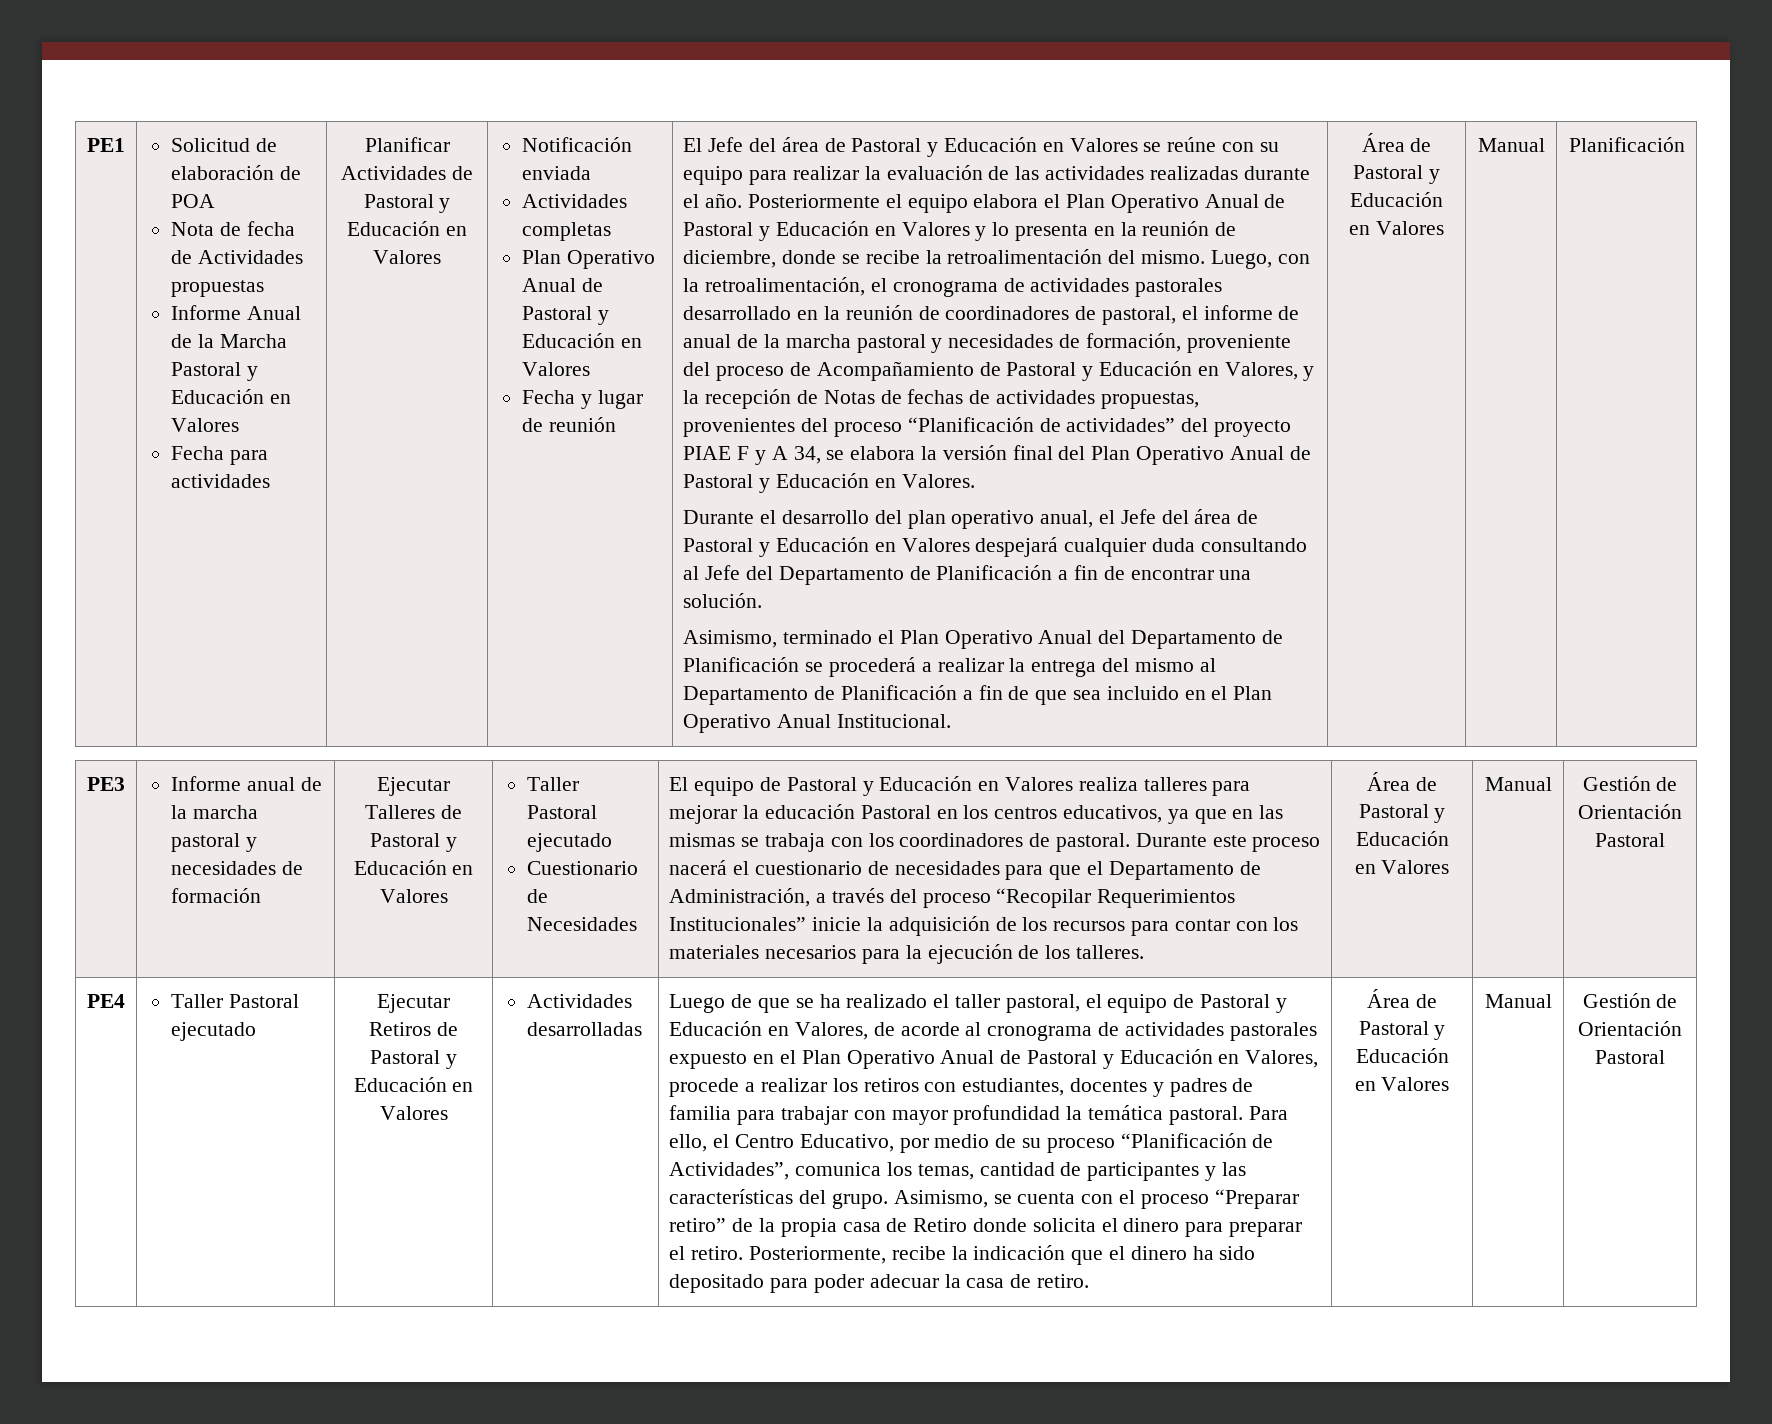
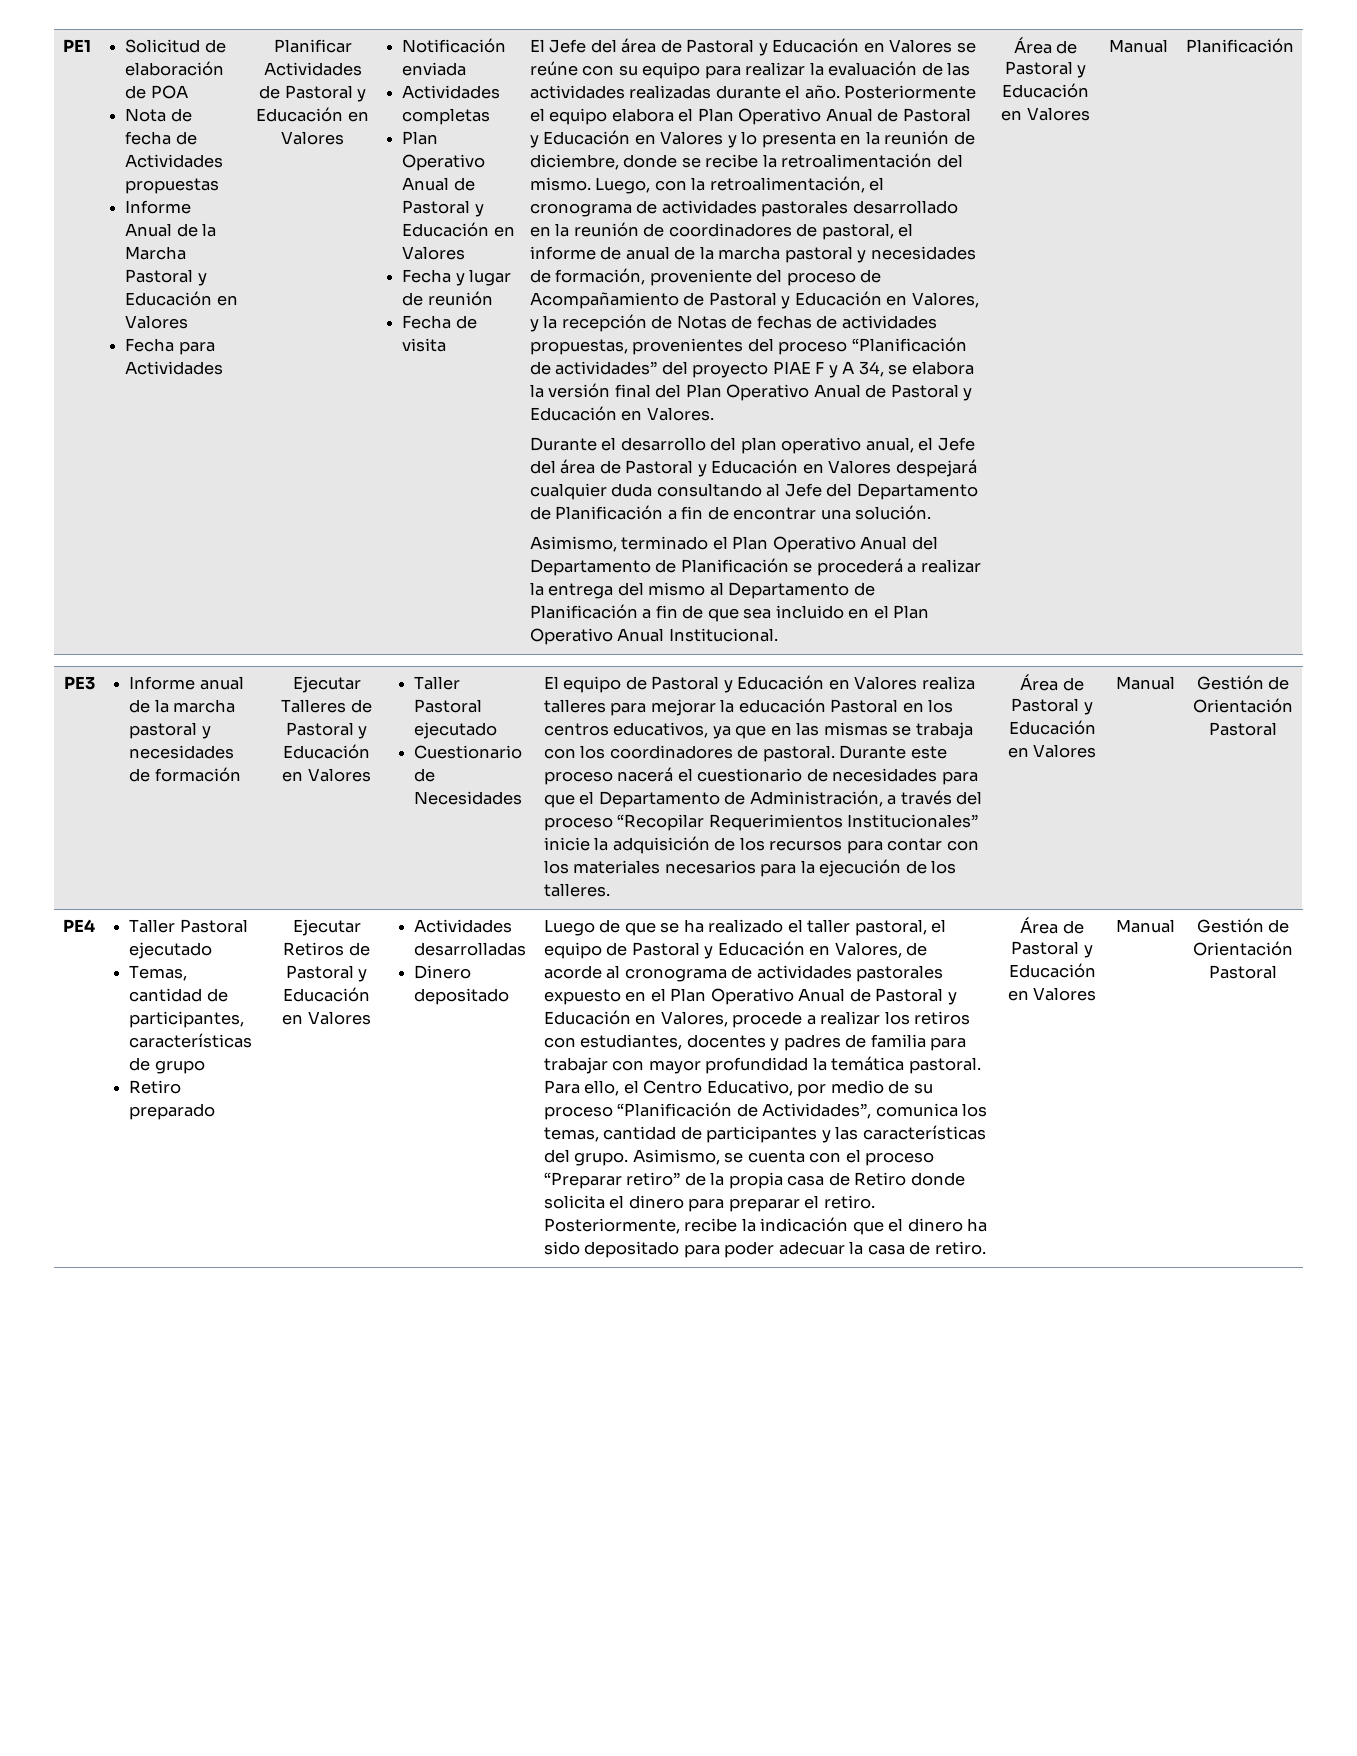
- Fecha para actividades
+ Fecha para Actividades
+ Fecha de visita
+ Temas, cantidad de participantes, características de grupo
+ Retiro preparado
+ Dinero depositado

